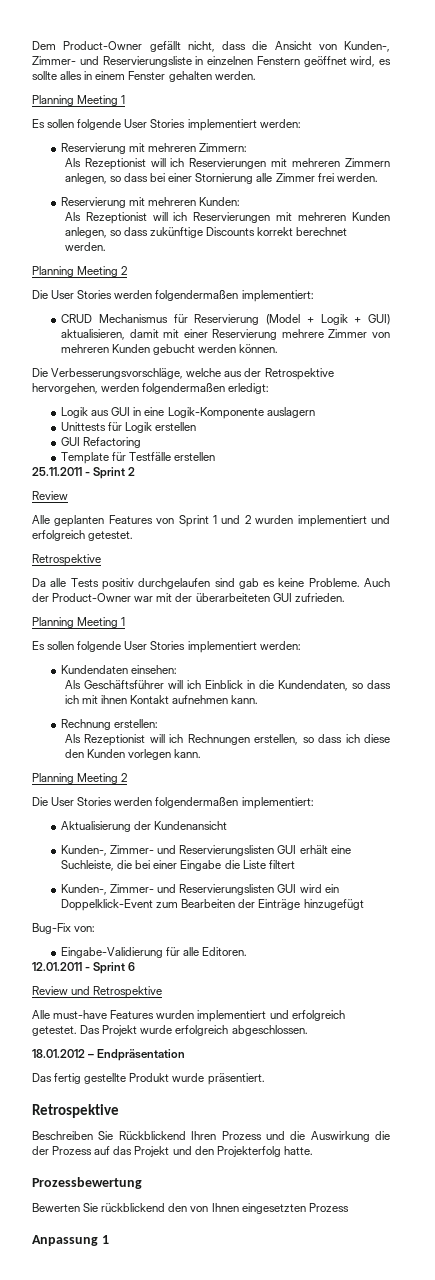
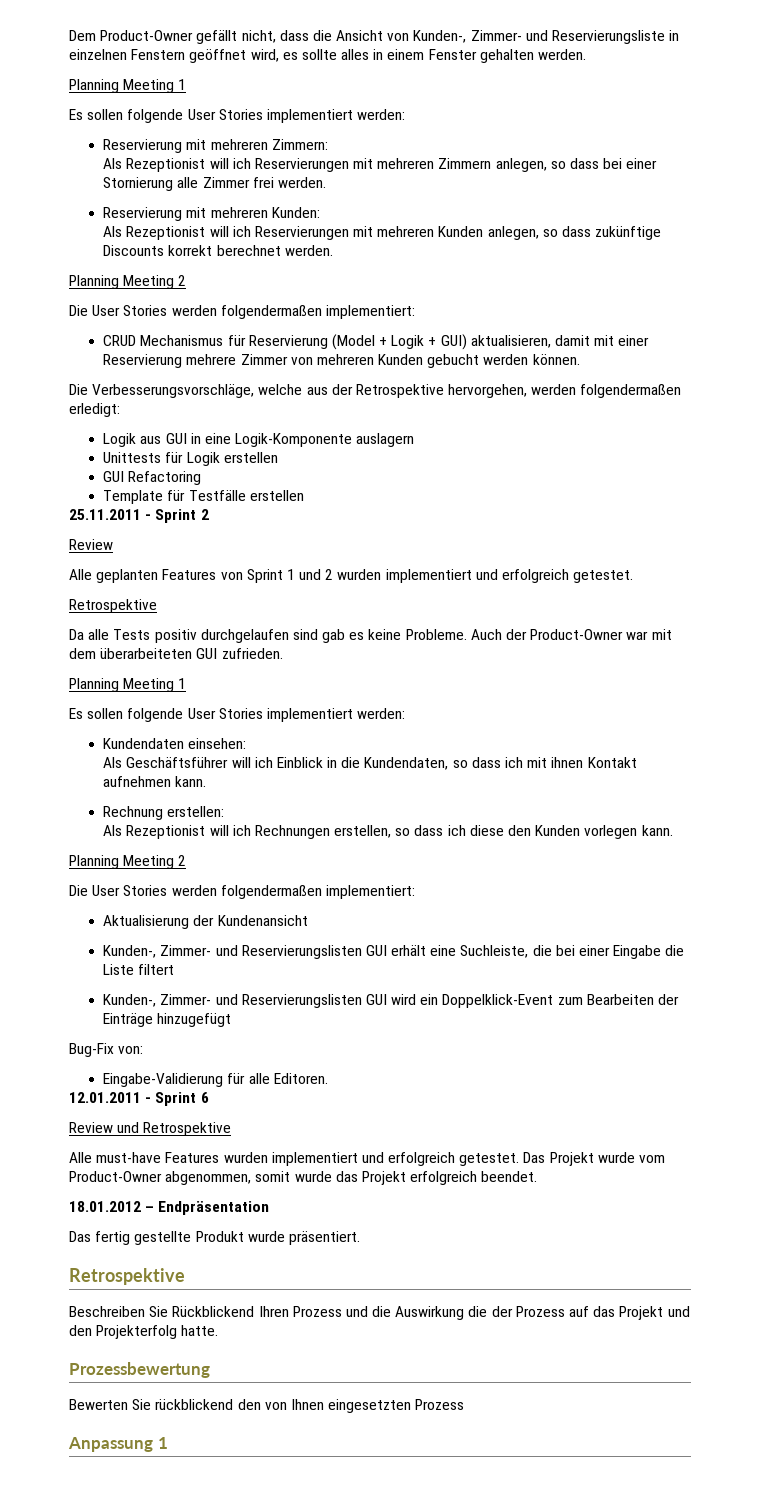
- Auch der Product-Owner war mit der überarbeiteten GUI zufrieden.
+ Auch der Product-Owner war mit dem überarbeiteten GUI zufrieden.
- Das Projekt wurde erfolgreich abgeschlossen.
+ Das Projekt wurde vom Product-Owner abgenommen, somit wurde das Projekt erfolgreich beendet.

